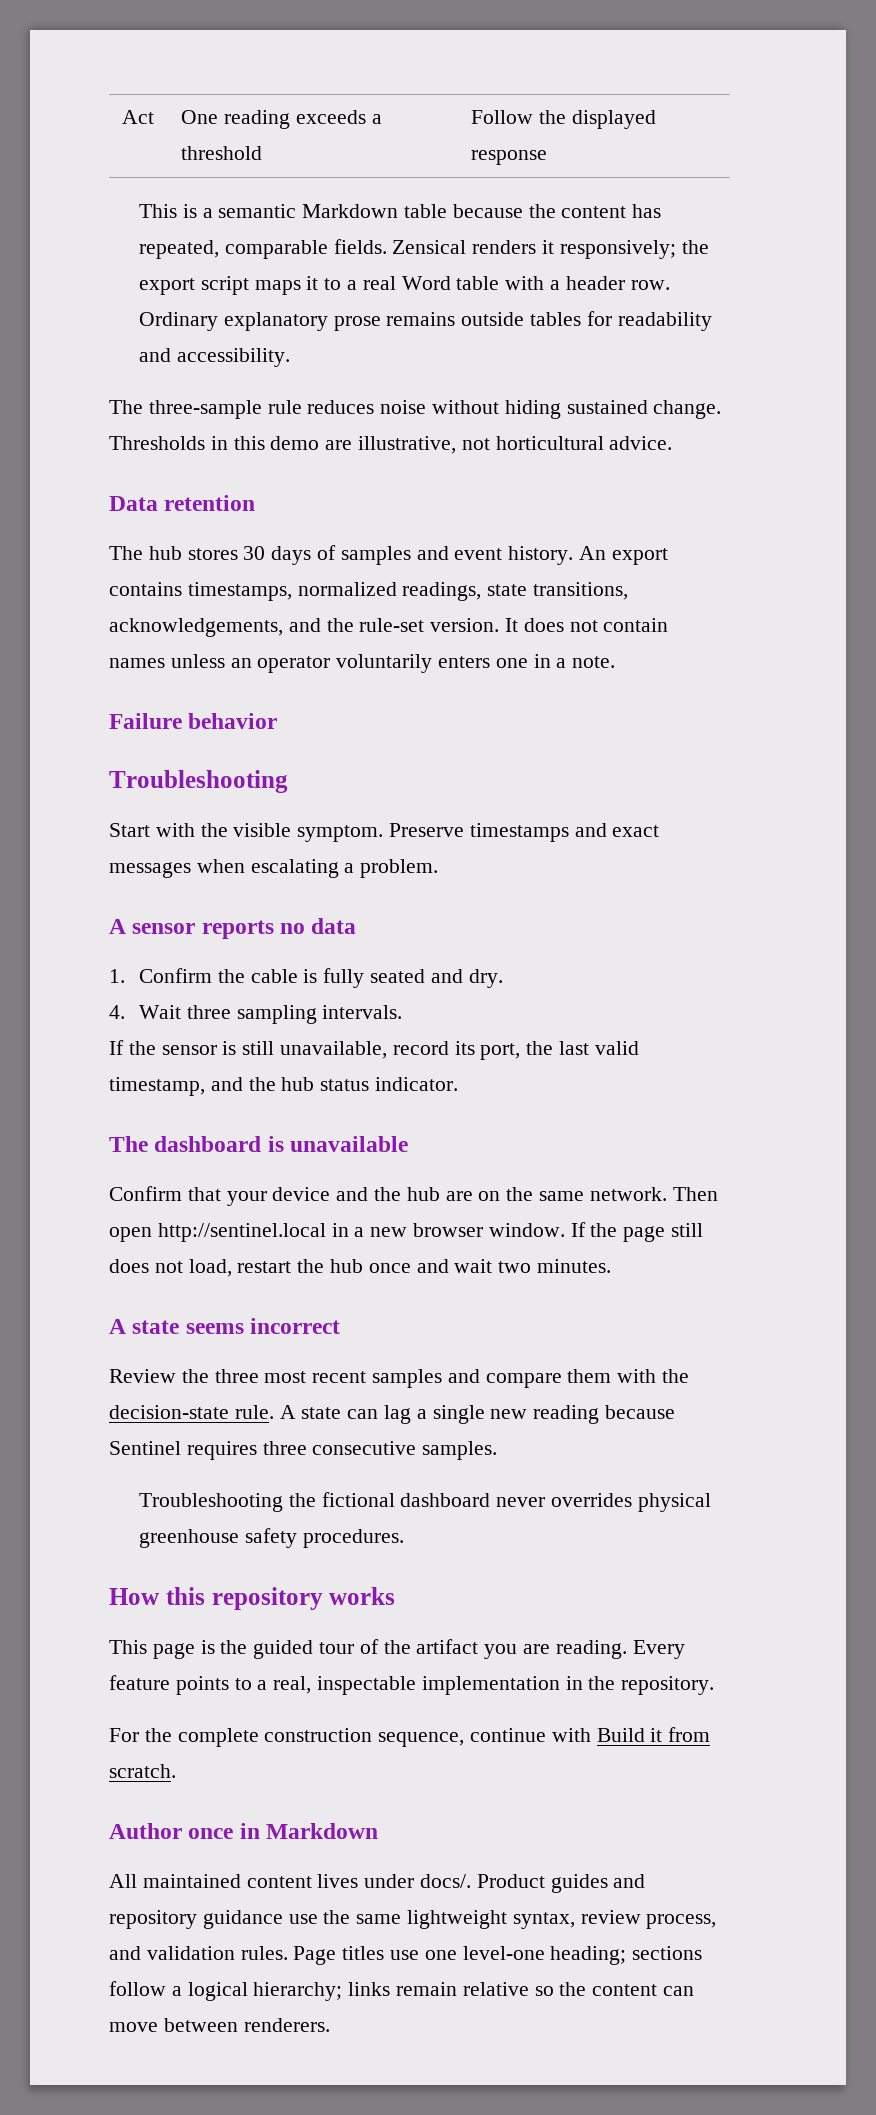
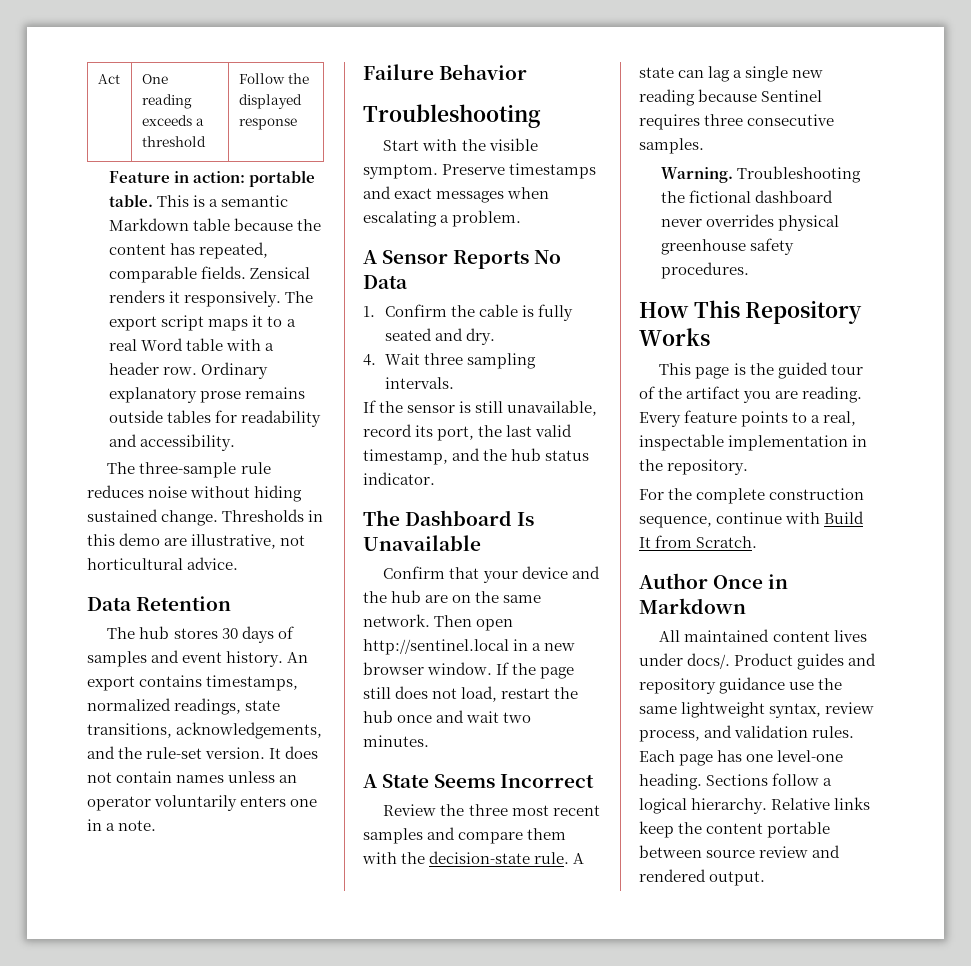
+ Feature in action: portable table.
- Zensical renders it responsively; the export script maps it to a real Word table with a header row.
+ Zensical renders it responsively. The export script maps it to a real Word table with a header row.
- Data retention
+ Data Retention
- Failure behavior
+ Failure Behavior
- A sensor reports no data
+ A Sensor Reports No Data
- The dashboard is unavailable
+ The Dashboard Is Unavailable
- A state seems incorrect
+ A State Seems Incorrect
+ Warning.
- How this repository works
+ How This Repository Works
- For the complete construction sequence, continue with Build it from scratch.
+ For the complete construction sequence, continue with Build It from Scratch.
- Author once in Markdown
+ Author Once in Markdown
- Page titles use one level-one heading; sections follow a logical hierarchy; links remain relative so the content can move between renderers.
+ Each page has one level-one heading. Sections follow a logical hierarchy. Relative links keep the content portable between source review and rendered output.

